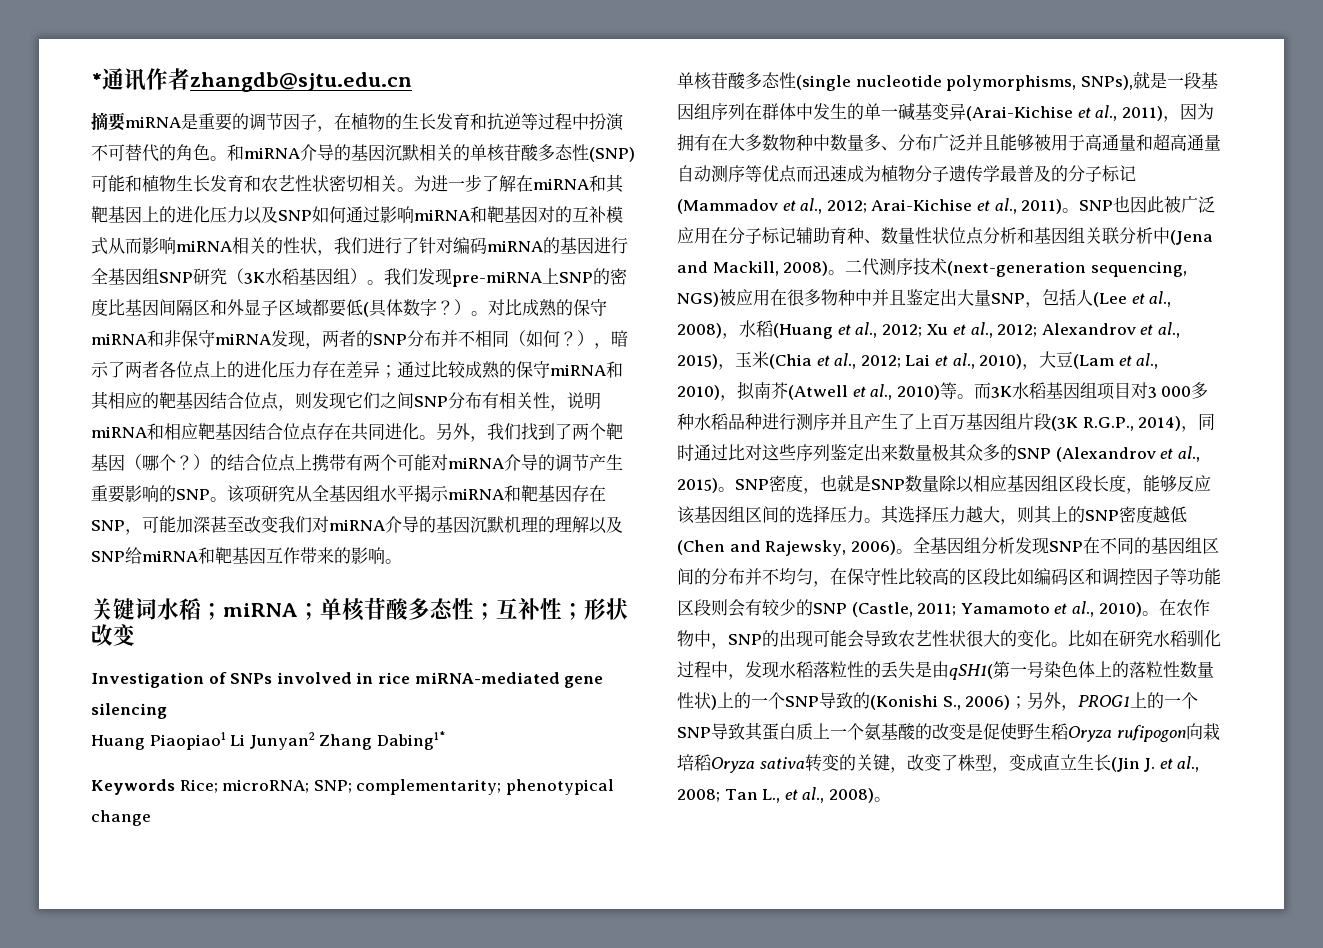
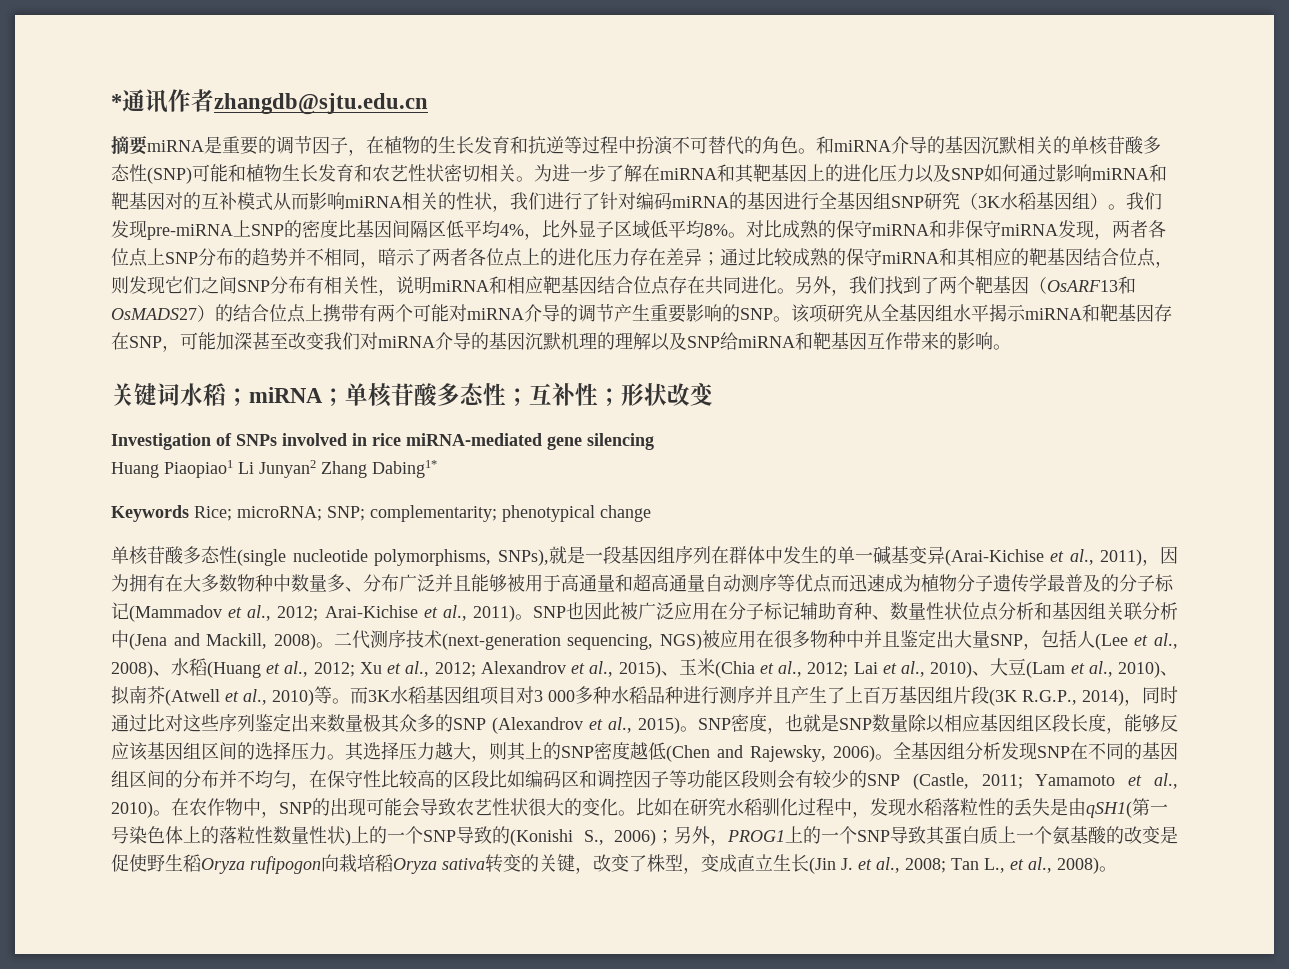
- 我们发现pre-miRNA上SNP的密度比基因间隔区和外显子区域都要低(具体数字？）。
+ 我们发现pre-miRNA上SNP的密度比基因间隔区低平均4%，比外显子区域低平均8%。
- 对比成熟的保守miRNA和非保守miRNA发现，两者的SNP分布并不相同（如何？），暗示了两者各位点上的进化压力存在差异；通过比较成熟的保守miRNA和其相应的靶基因结合位点，则发现它们之间SNP分布有相关性，说明miRNA和相应靶基因结合位点存在共同进化。
+ 对比成熟的保守miRNA和非保守miRNA发现，两者各位点上SNP分布的趋势并不相同，暗示了两者各位点上的进化压力存在差异；通过比较成熟的保守miRNA和其相应的靶基因结合位点，则发现它们之间SNP分布有相关性，说明miRNA和相应靶基因结合位点存在共同进化。
- 另外，我们找到了两个靶基因（哪个？）的结合位点上携带有两个可能对miRNA介导的调节产生重要影响的SNP。
+ 另外，我们找到了两个靶基因（OsARF13和OsMADS27）的结合位点上携带有两个可能对miRNA介导的调节产生重要影响的SNP。
- 二代测序技术(next-generation sequencing, NGS)被应用在很多物种中并且鉴定出大量SNP，包括人(Lee et al., 2008)，水稻(Huang et al., 2012; Xu et al., 2012; Alexandrov et al., 2015)，玉米(Chia et al., 2012; Lai et al., 2010)，大豆(Lam et al., 2010)，拟南芥(Atwell et al., 2010)等。
+ 二代测序技术(next-generation sequencing, NGS)被应用在很多物种中并且鉴定出大量SNP，包括人(Lee et al., 2008)、水稻(Huang et al., 2012; Xu et al., 2012; Alexandrov et al., 2015)、玉米(Chia et al., 2012; Lai et al., 2010)、大豆(Lam et al., 2010)、拟南芥(Atwell et al., 2010)等。

